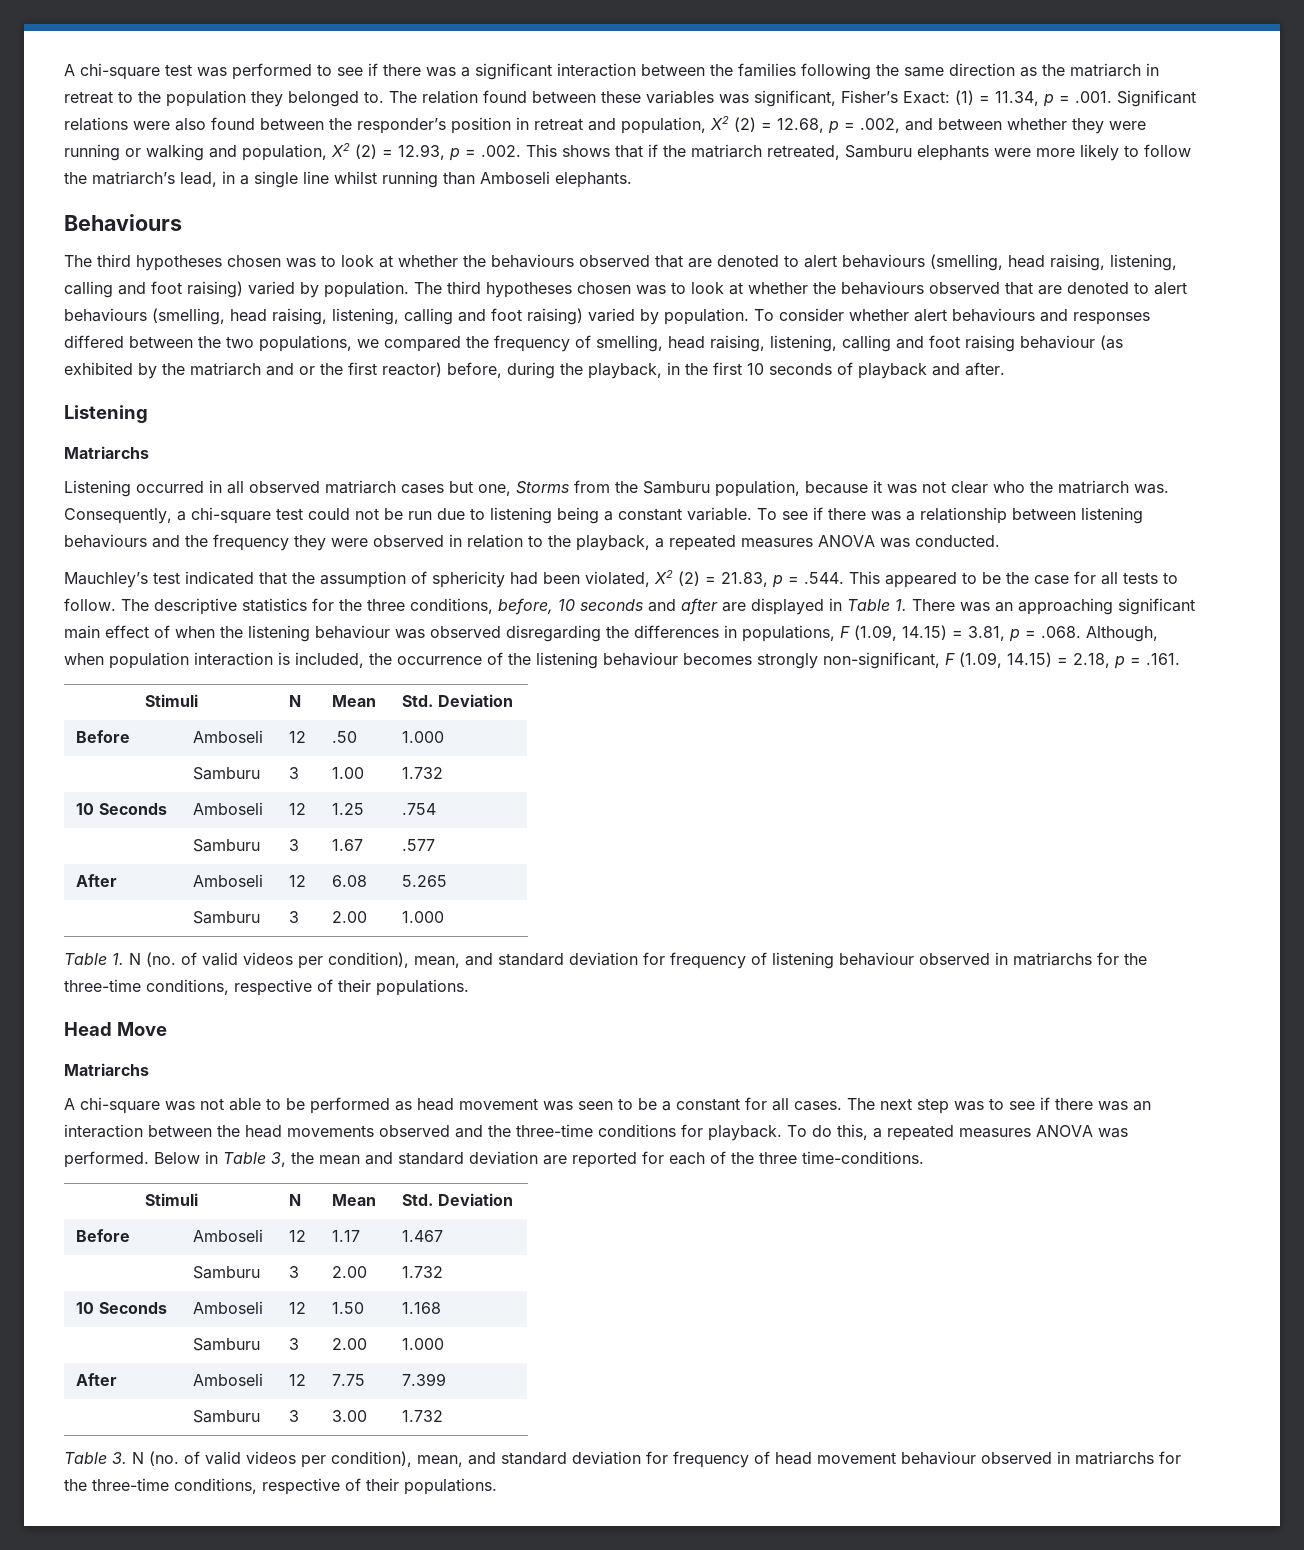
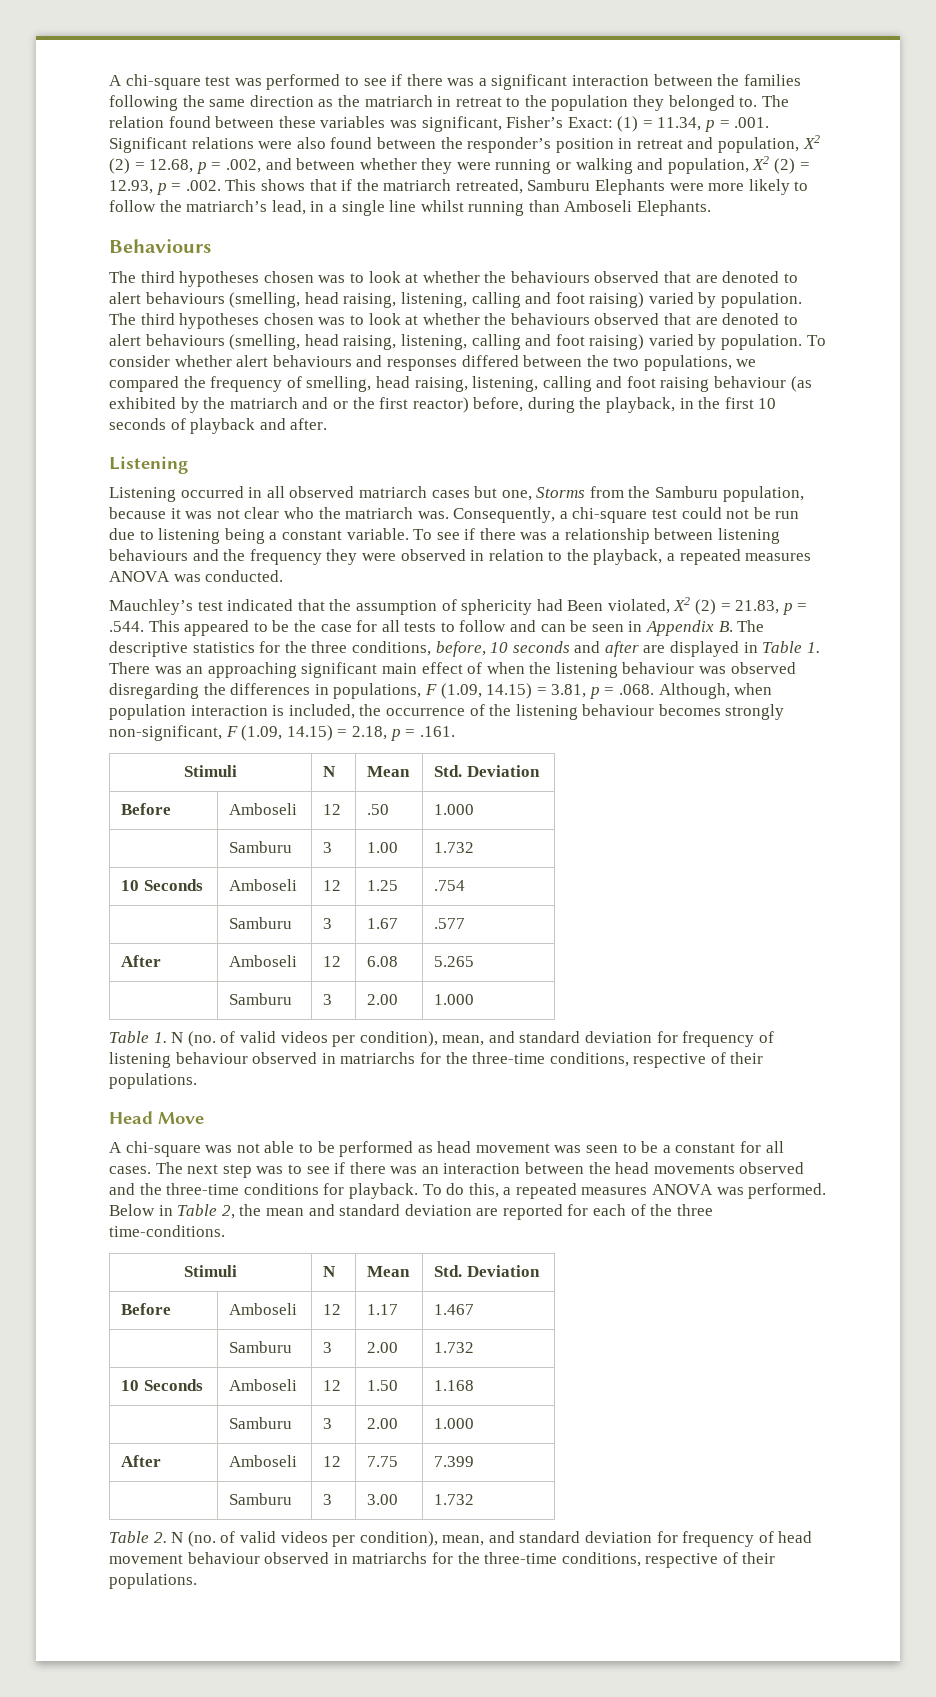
- (1) = 11.34, p = .001. Significant relations were also found between the responder’s position in retreat and population, X2 (2) = 12.68, p = .002, and between whether they were running or walking and population, X2 (2) = 12.93, p = .002. This shows that if the matriarch retreated, Samburu elephants were more likely to follow the matriarch’s lead, in a single line whilst running than Amboseli elephants.
+ (1) = 11.34, p = .001. Significant relations were also found between the responder’s position in retreat and population, X2 (2) = 12.68, p = .002, and between whether they were running or walking and population, X2 (2) = 12.93, p = .002. This shows that if the matriarch retreated, Samburu Elephants were more likely to follow the matriarch’s lead, in a single line whilst running than Amboseli Elephants.
  To consider whether alert behaviours and responses differed between the two populations, we compared the frequency of smelling, head raising, listening, calling and foot raising behaviour (as exhibited by the matriarch and or the first reactor) before, during the playback, in the first 10 seconds of playback and after.
  Listening
- Matriarchs
- Mauchley’s test indicated that the assumption of sphericity had been violated, X2 (2) = 21.83, p = .544. This appeared to be the case for all tests to follow. The descriptive statistics for the three conditions, before, 10 seconds and after are displayed in Table 1. There was an approaching significant main effect of when the listening behaviour was observed disregarding the differences in populations, F (1.09, 14.15) = 3.81, p = .068. Although, when population interaction is included, the occurrence of the listening behaviour becomes strongly non-significant, F (1.09, 14.15) = 2.18, p = .161.
+ Mauchley’s test indicated that the assumption of sphericity had Been violated, X2 (2) = 21.83, p = .544. This appeared to be the case for all tests to follow and can be seen in Appendix B. The descriptive statistics for the three conditions, before, 10 seconds and after are displayed in Table 1. There was an approaching significant main effect of when the listening behaviour was observed disregarding the differences in populations, F (1.09, 14.15) = 3.81, p = .068. Although, when population interaction is included, the occurrence of the listening behaviour becomes strongly non-significant, F (1.09, 14.15) = 2.18, p = .161.
  Head Move
- Matriarchs
- Below in Table 3, the mean and standard deviation are reported for each of the three time-conditions.
+ Below in Table 2, the mean and standard deviation are reported for each of the three time-conditions.
- Table 3. N (no. of valid videos per condition), mean, and standard deviation for frequency of head movement behaviour observed in matriarchs for the three-time conditions, respective of their populations.
+ Table 2. N (no. of valid videos per condition), mean, and standard deviation for frequency of head movement behaviour observed in matriarchs for the three-time conditions, respective of their populations.

